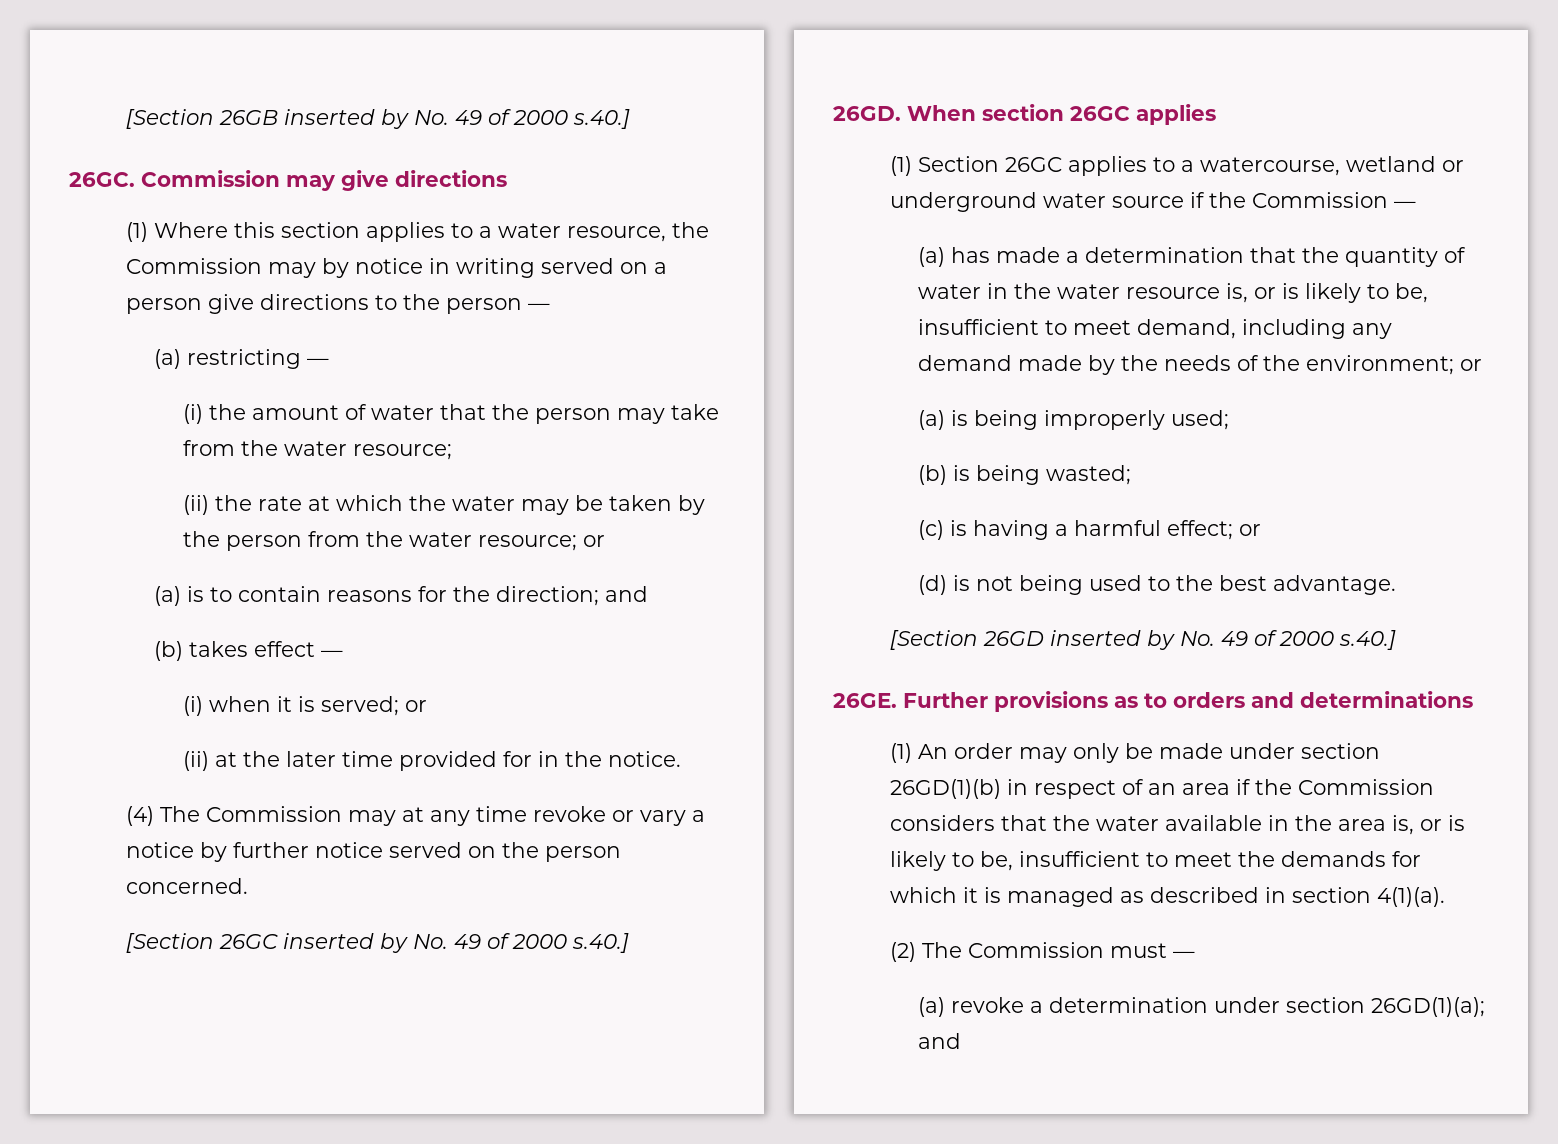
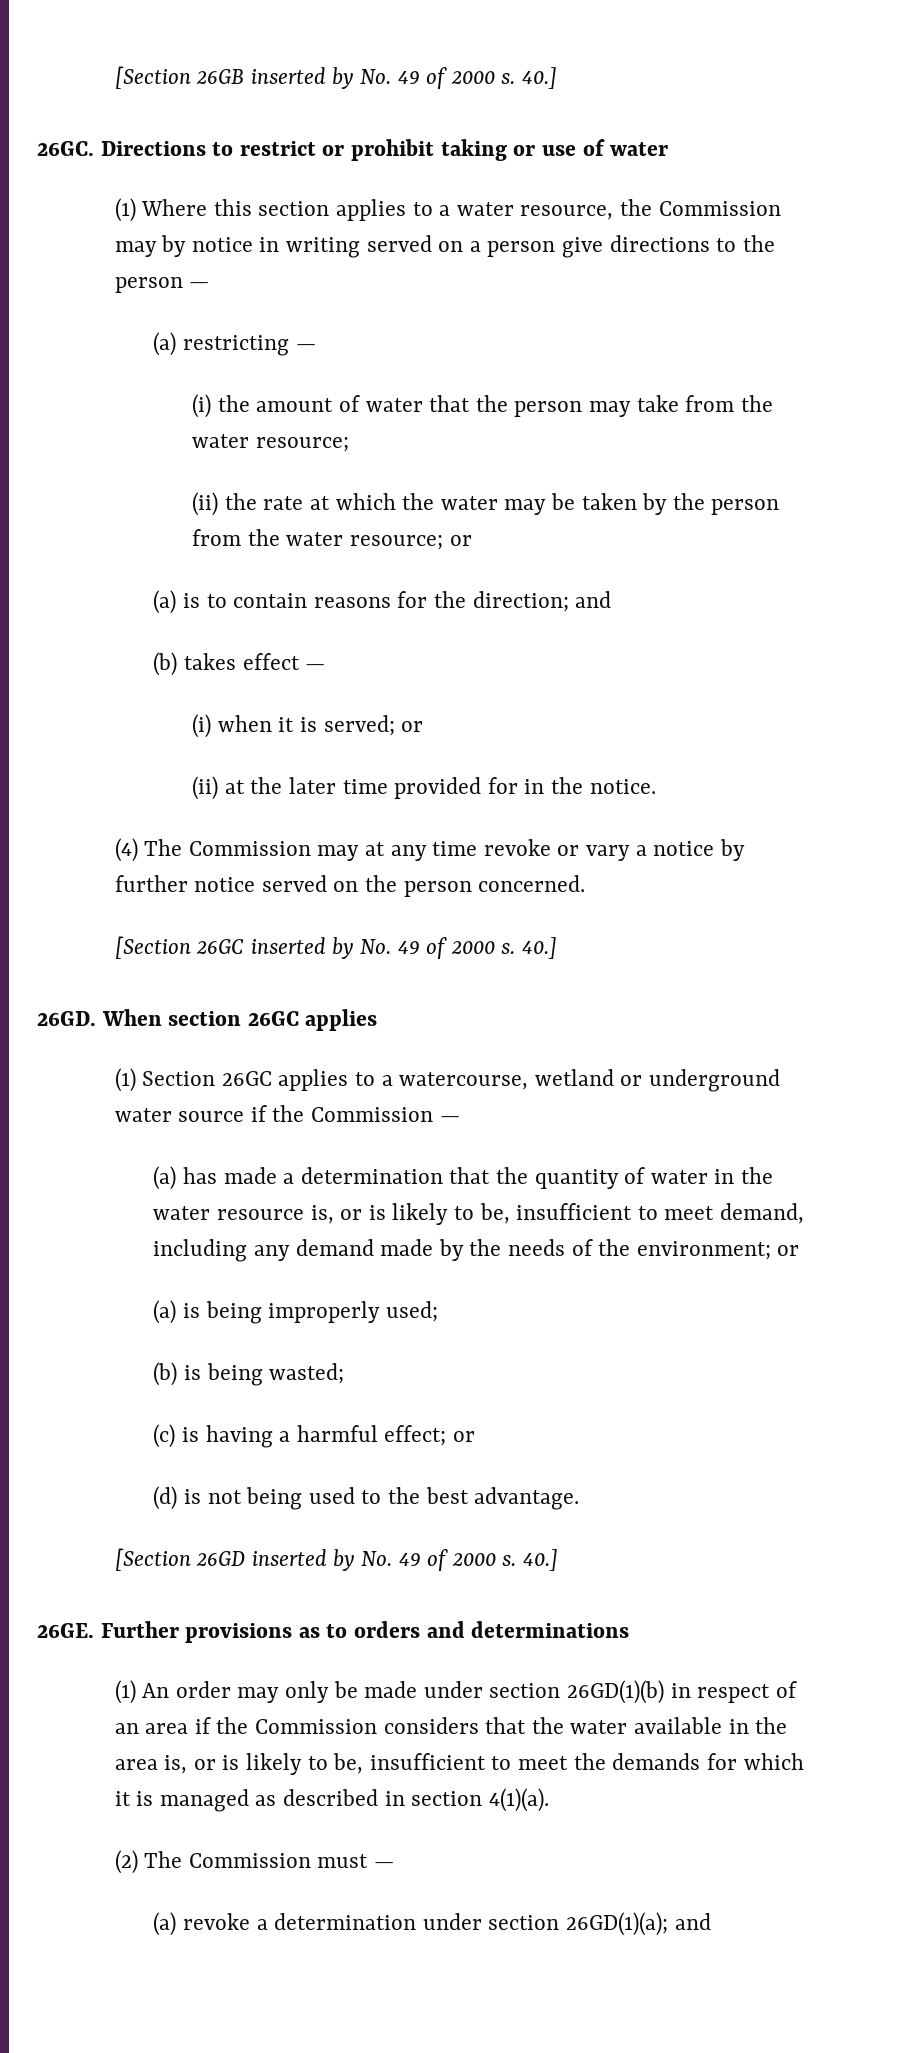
- [Section 26GB inserted by No. 49 of 2000 s.40.]
+ [Section 26GB inserted by No. 49 of 2000 s. 40.]
- Commission may give directions
+ Directions to restrict or prohibit taking or use of water
- [Section 26GC inserted by No. 49 of 2000 s.40.]
+ [Section 26GC inserted by No. 49 of 2000 s. 40.]
- [Section 26GD inserted by No. 49 of 2000 s.40.]
+ [Section 26GD inserted by No. 49 of 2000 s. 40.]

